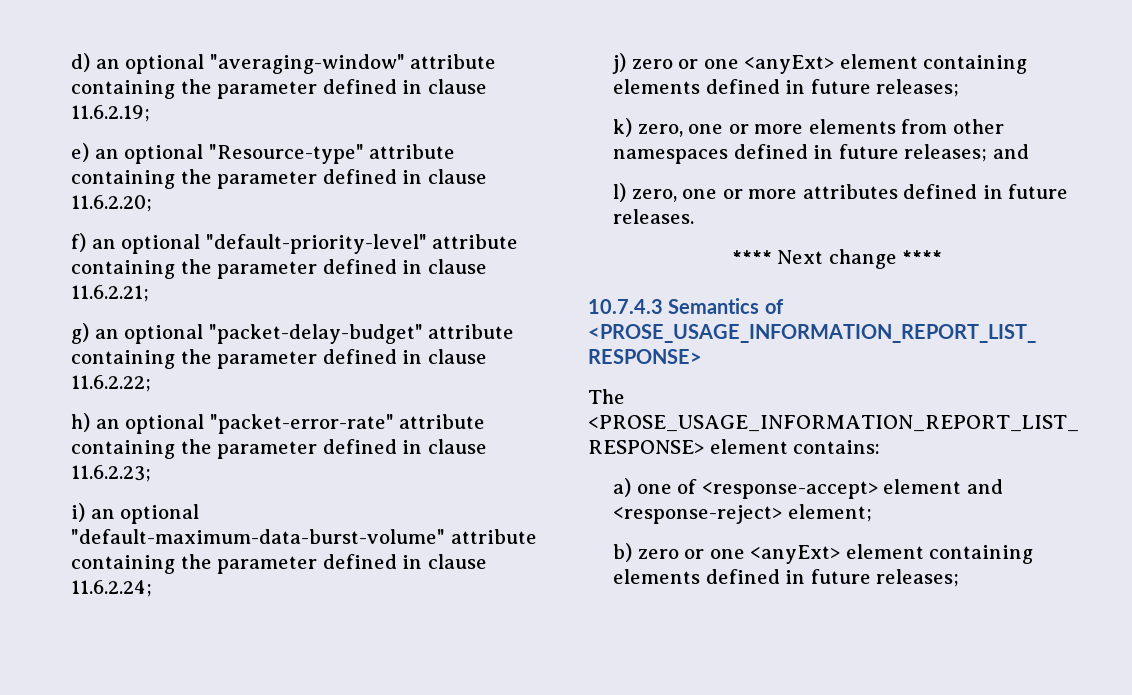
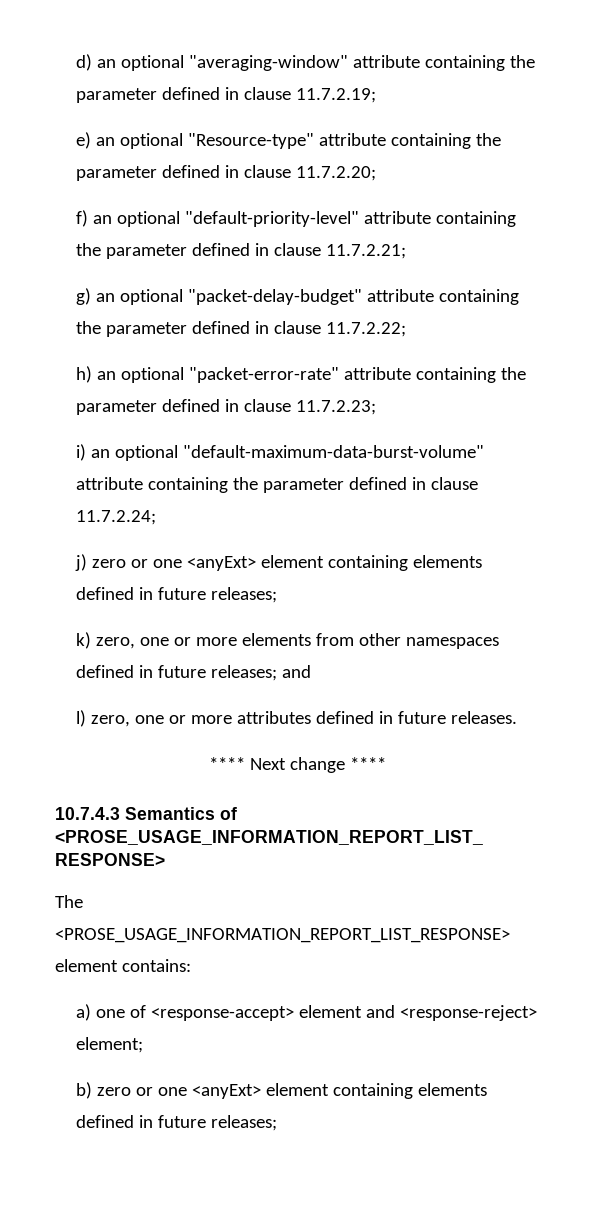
- d) an optional "averaging-window" attribute containing the parameter defined in clause 11.6.2.19;
+ d) an optional "averaging-window" attribute containing the parameter defined in clause 11.7.2.19;
- e) an optional "Resource-type" attribute containing the parameter defined in clause 11.6.2.20;
+ e) an optional "Resource-type" attribute containing the parameter defined in clause 11.7.2.20;
- f) an optional "default-priority-level" attribute containing the parameter defined in clause 11.6.2.21;
+ f) an optional "default-priority-level" attribute containing the parameter defined in clause 11.7.2.21;
- g) an optional "packet-delay-budget" attribute containing the parameter defined in clause 11.6.2.22;
+ g) an optional "packet-delay-budget" attribute containing the parameter defined in clause 11.7.2.22;
- h) an optional "packet-error-rate" attribute containing the parameter defined in clause 11.6.2.23;
+ h) an optional "packet-error-rate" attribute containing the parameter defined in clause 11.7.2.23;
- i) an optional "default-maximum-data-burst-volume" attribute containing the parameter defined in clause 11.6.2.24;
+ i) an optional "default-maximum-data-burst-volume" attribute containing the parameter defined in clause 11.7.2.24;

